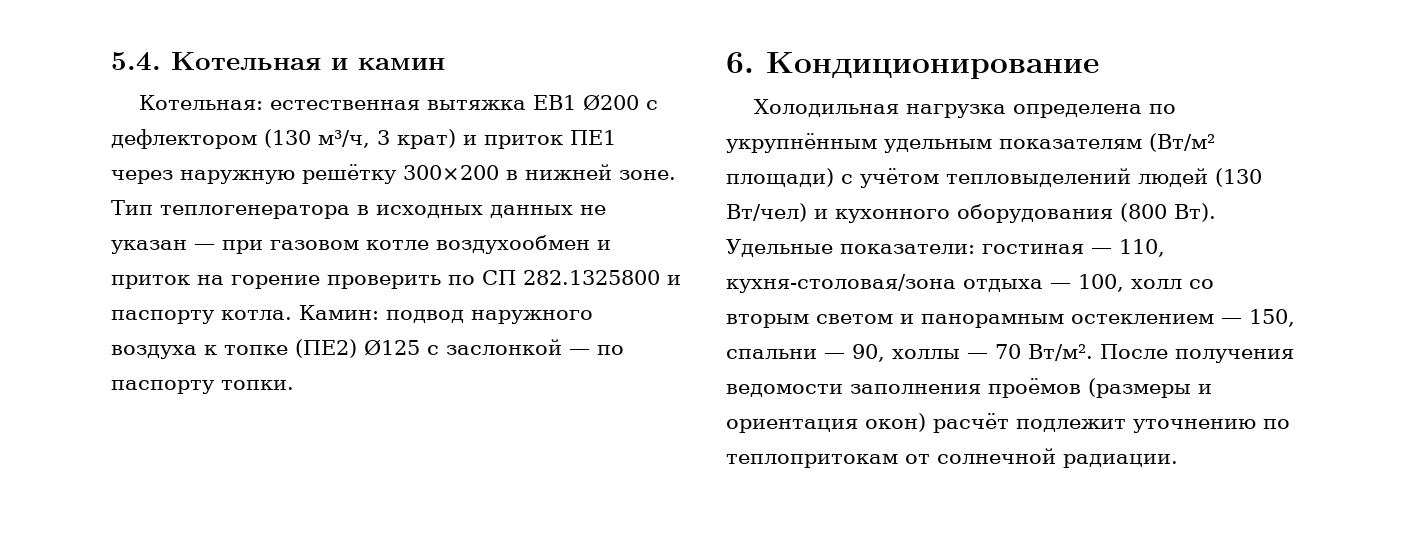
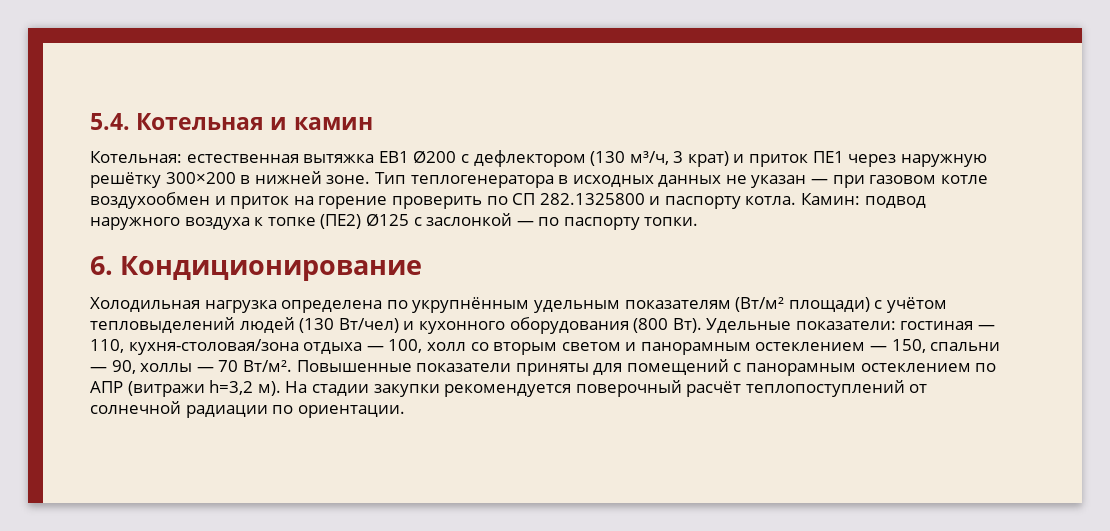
- После получения ведомости заполнения проёмов (размеры и ориентация окон) расчёт подлежит уточнению по теплопритокам от солнечной радиации.
+ Повышенные показатели приняты для помещений с панорамным остеклением по АПР (витражи h=3,2 м). На стадии закупки рекомендуется поверочный расчёт теплопоступлений от солнечной радиации по ориентации.

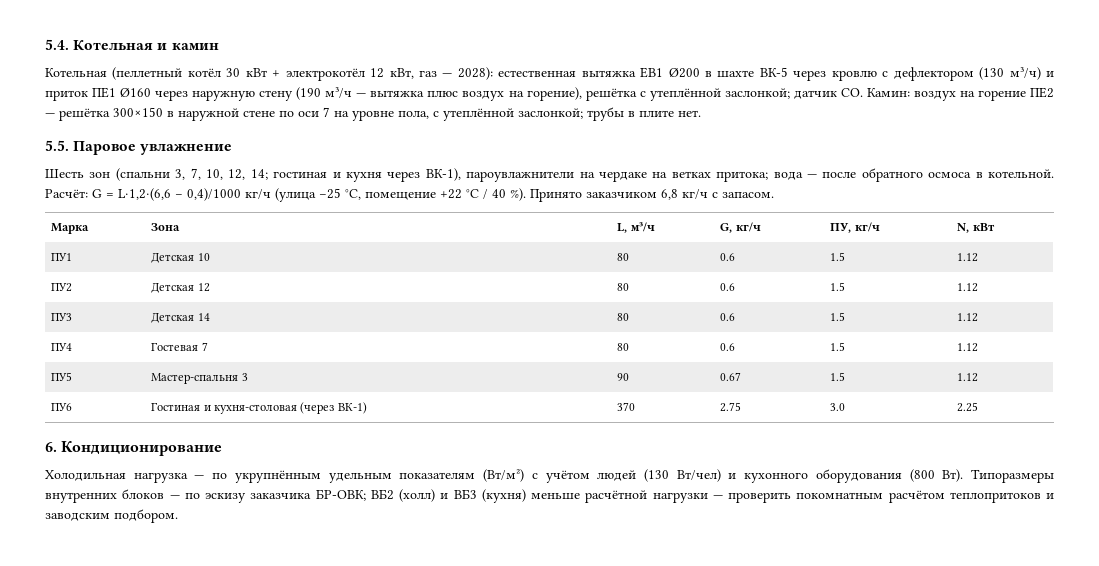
- Котельная: естественная вытяжка ЕВ1 Ø200 с дефлектором (130 м³/ч, 3 крат) и приток ПЕ1 через наружную решётку 300×200 в нижней зоне. Тип теплогенератора в исходных данных не указан — при газовом котле воздухообмен и приток на горение проверить по СП 282.1325800 и паспорту котла. Камин: подвод наружного воздуха к топке (ПЕ2) Ø125 с заслонкой — по паспорту топки.
+ Котельная (пеллетный котёл 30 кВт + электрокотёл 12 кВт, газ — 2028): естественная вытяжка ЕВ1 Ø200 в шахте ВК-5 через кровлю с дефлектором (130 м³/ч) и приток ПЕ1 Ø160 через наружную стену (190 м³/ч — вытяжка плюс воздух на горение), решётка с утеплённой заслонкой; датчик CO. Камин: воздух на горение ПЕ2 — решётка 300×150 в наружной стене по оси 7 на уровне пола, с утеплённой заслонкой; трубы в плите нет.
+ 5.5. Паровое увлажнение
+ Шесть зон (спальни 3, 7, 10, 12, 14; гостиная и кухня через ВК-1), пароувлажнители на чердаке на ветках притока; вода — после обратного осмоса в котельной. Расчёт: G = L·1,2·(6,6 − 0,4)/1000 кг/ч (улица −25 °C, помещение +22 °C / 40 %). Принято заказчиком 6,8 кг/ч с запасом.
+ Марка | Зона | L, м³/ч | G, кг/ч | ПУ, кг/ч | N, кВт
+ ПУ1 | Детская 10 | 80 | 0.6 | 1.5 | 1.12
+ ПУ2 | Детская 12 | 80 | 0.6 | 1.5 | 1.12
+ ПУ3 | Детская 14 | 80 | 0.6 | 1.5 | 1.12
+ ПУ4 | Гостевая 7 | 80 | 0.6 | 1.5 | 1.12
+ ПУ5 | Мастер-спальня 3 | 90 | 0.67 | 1.5 | 1.12
+ ПУ6 | Гостиная и кухня-столовая (через ВК-1) | 370 | 2.75 | 3.0 | 2.25
- Холодильная нагрузка определена по укрупнённым удельным показателям (Вт/м² площади) с учётом тепловыделений людей (130 Вт/чел) и кухонного оборудования (800 Вт). Удельные показатели: гостиная — 110, кухня-столовая/зона отдыха — 100, холл со вторым светом и панорамным остеклением — 150, спальни — 90, холлы — 70 Вт/м². Повышенные показатели приняты для помещений с панорамным остеклением по АПР (витражи h=3,2 м). На стадии закупки рекомендуется поверочный расчёт теплопоступлений от солнечной радиации по ориентации.
+ Холодильная нагрузка — по укрупнённым удельным показателям (Вт/м²) с учётом людей (130 Вт/чел) и кухонного оборудования (800 Вт). Типоразмеры внутренних блоков — по эскизу заказчика БР-ОВК; ВБ2 (холл) и ВБ3 (кухня) меньше расчётной нагрузки — проверить покомнатным расчётом теплопритоков и заводским подбором.

